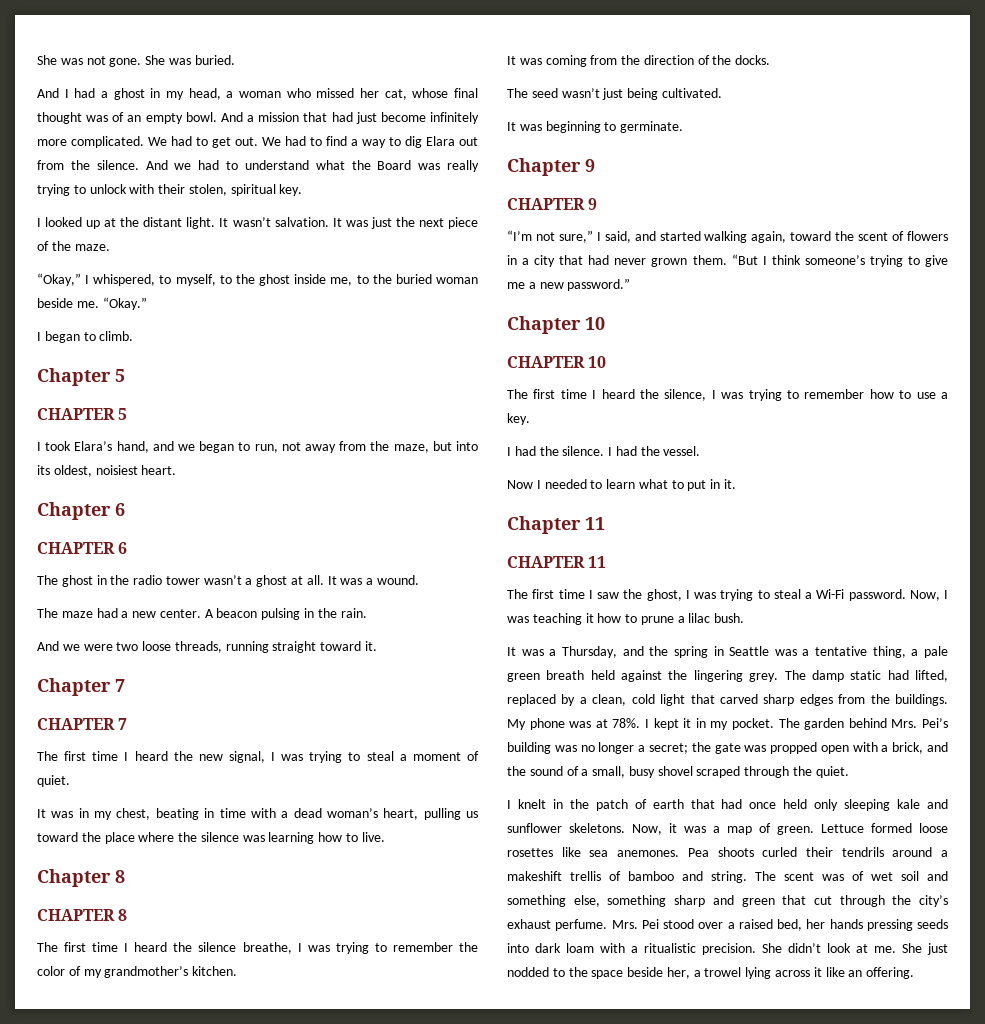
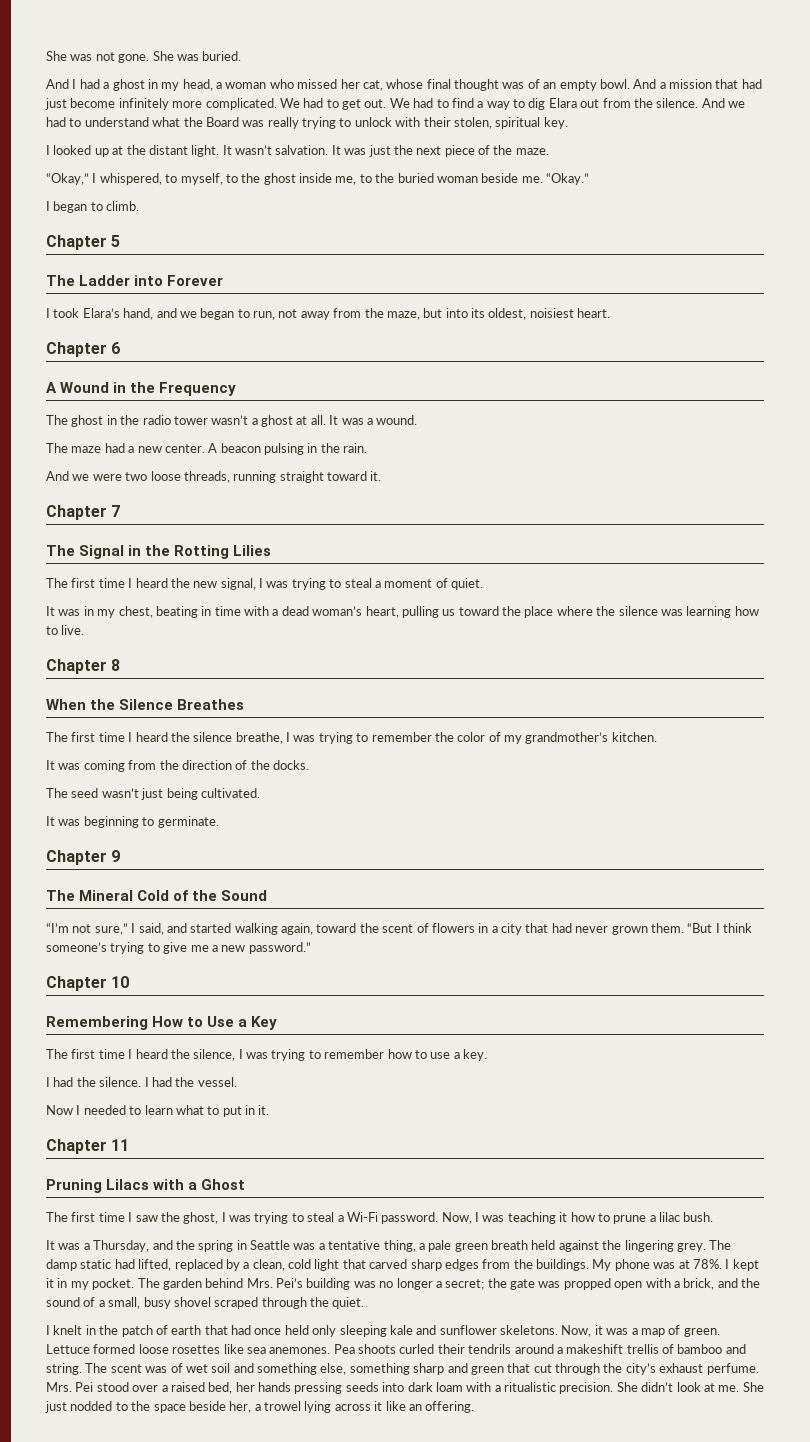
- CHAPTER 5
+ The Ladder into Forever
- CHAPTER 6
+ A Wound in the Frequency
- CHAPTER 7
+ The Signal in the Rotting Lilies
- CHAPTER 8
+ When the Silence Breathes
- CHAPTER 9
+ The Mineral Cold of the Sound
- CHAPTER 10
+ Remembering How to Use a Key
- CHAPTER 11
+ Pruning Lilacs with a Ghost

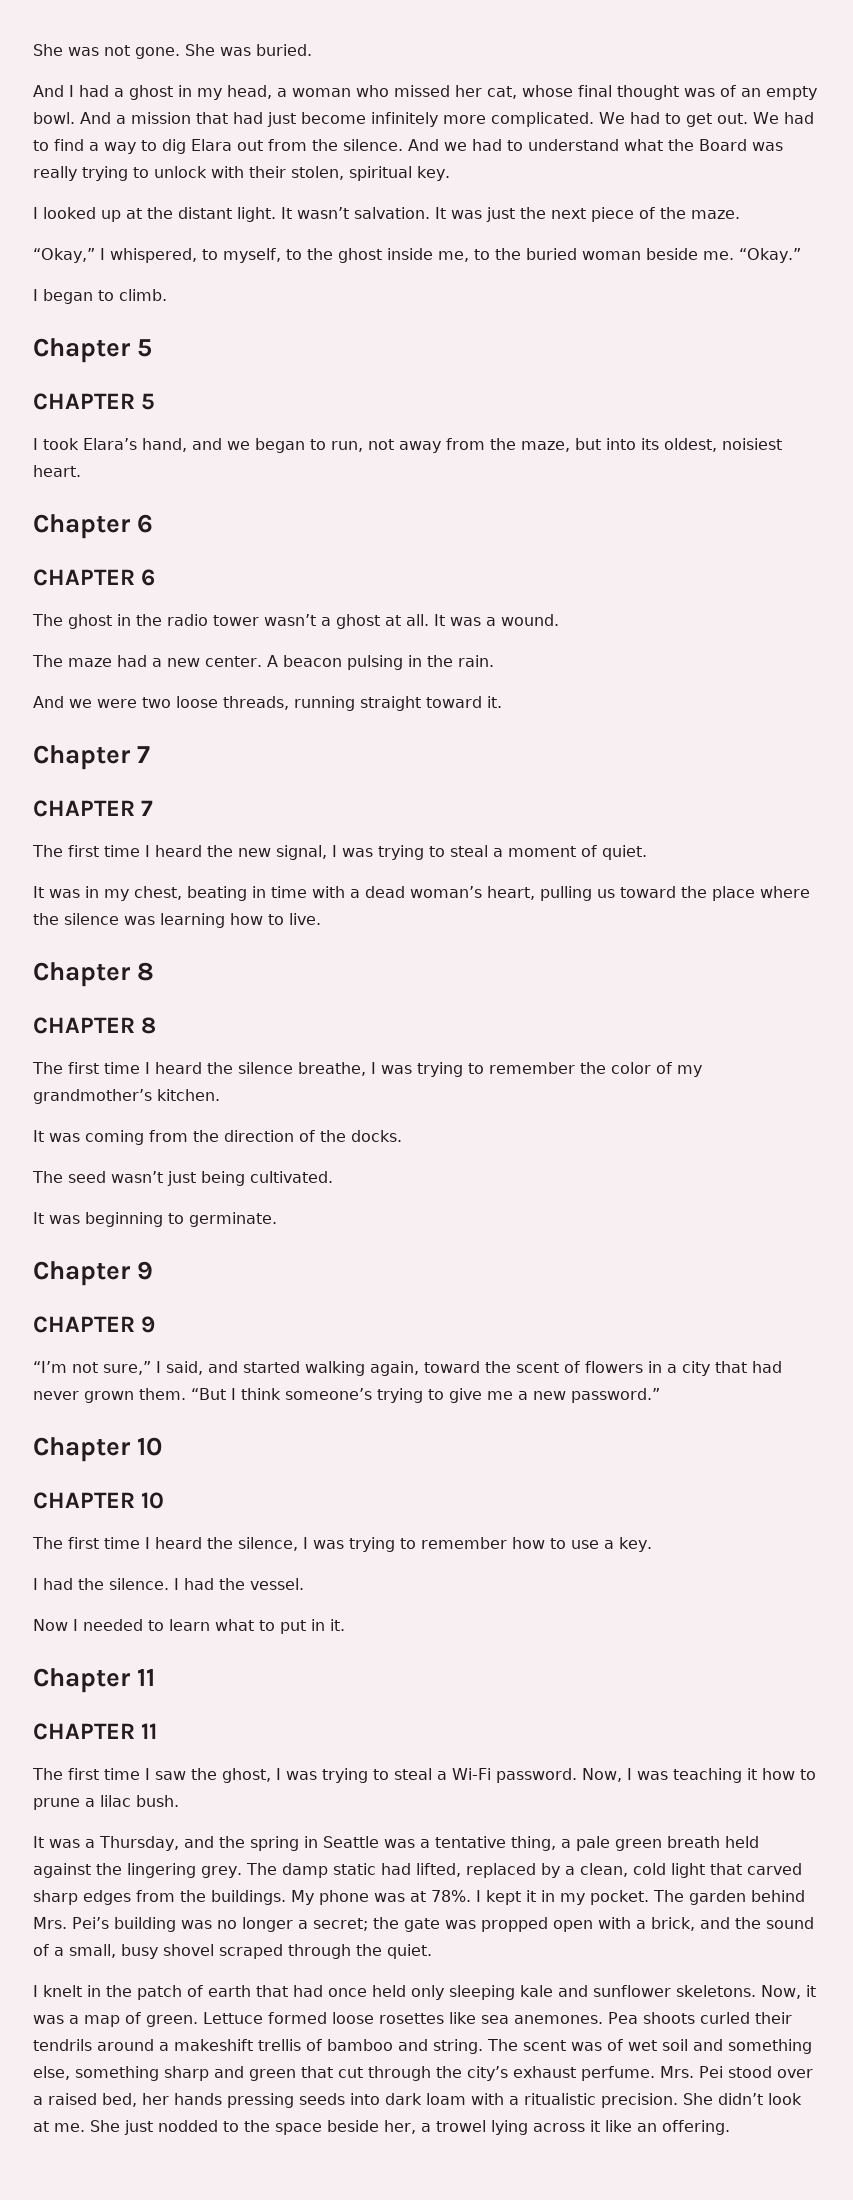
- The Ladder into Forever
+ CHAPTER 5
- A Wound in the Frequency
+ CHAPTER 6
- The Signal in the Rotting Lilies
+ CHAPTER 7
- When the Silence Breathes
+ CHAPTER 8
- The Mineral Cold of the Sound
+ CHAPTER 9
- Remembering How to Use a Key
+ CHAPTER 10
- Pruning Lilacs with a Ghost
+ CHAPTER 11

